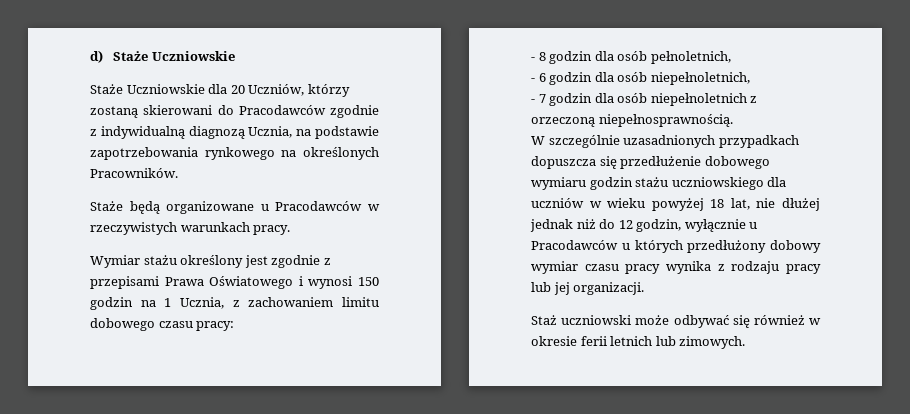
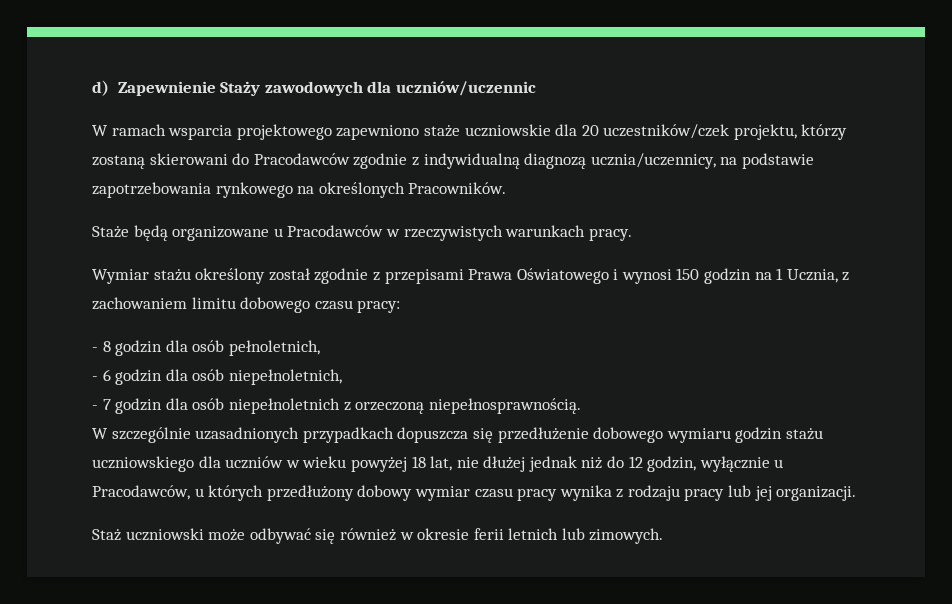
- d) Staże Uczniowskie
- Staże Uczniowskie dla 20 Uczniów, którzy zostaną skierowani do Pracodawców zgodnie z indywidualną diagnozą Ucznia, na podstawie zapotrzebowania rynkowego na określonych Pracowników.
+ d) Zapewnienie Staży zawodowych dla uczniów/uczennic
+ W ramach wsparcia projektowego zapewniono staże uczniowskie dla 20 uczestników/czek projektu, którzy zostaną skierowani do Pracodawców zgodnie z indywidualną diagnozą ucznia/uczennicy, na podstawie zapotrzebowania rynkowego na określonych Pracowników.
- Wymiar stażu określony jest zgodnie z przepisami Prawa Oświatowego i wynosi 150 godzin na 1 Ucznia, z zachowaniem limitu dobowego czasu pracy:
+ Wymiar stażu określony został zgodnie z przepisami Prawa Oświatowego i wynosi 150 godzin na 1 Ucznia, z zachowaniem limitu dobowego czasu pracy:
- W szczególnie uzasadnionych przypadkach dopuszcza się przedłużenie dobowego wymiaru godzin stażu uczniowskiego dla uczniów w wieku powyżej 18 lat, nie dłużej jednak niż do 12 godzin, wyłącznie u Pracodawców u których przedłużony dobowy wymiar czasu pracy wynika z rodzaju pracy lub jej organizacji.
+ W szczególnie uzasadnionych przypadkach dopuszcza się przedłużenie dobowego wymiaru godzin stażu uczniowskiego dla uczniów w wieku powyżej 18 lat, nie dłużej jednak niż do 12 godzin, wyłącznie u Pracodawców, u których przedłużony dobowy wymiar czasu pracy wynika z rodzaju pracy lub jej organizacji.

